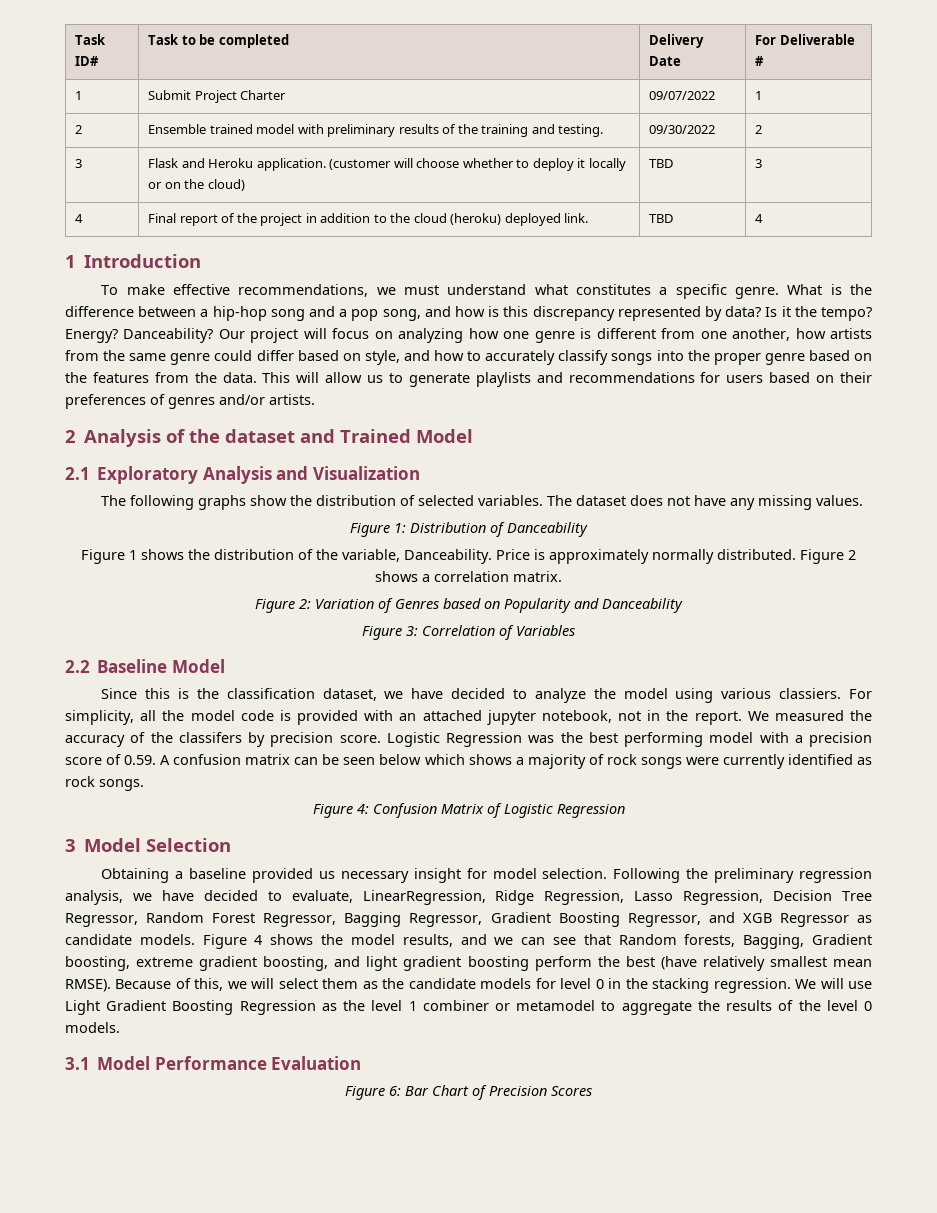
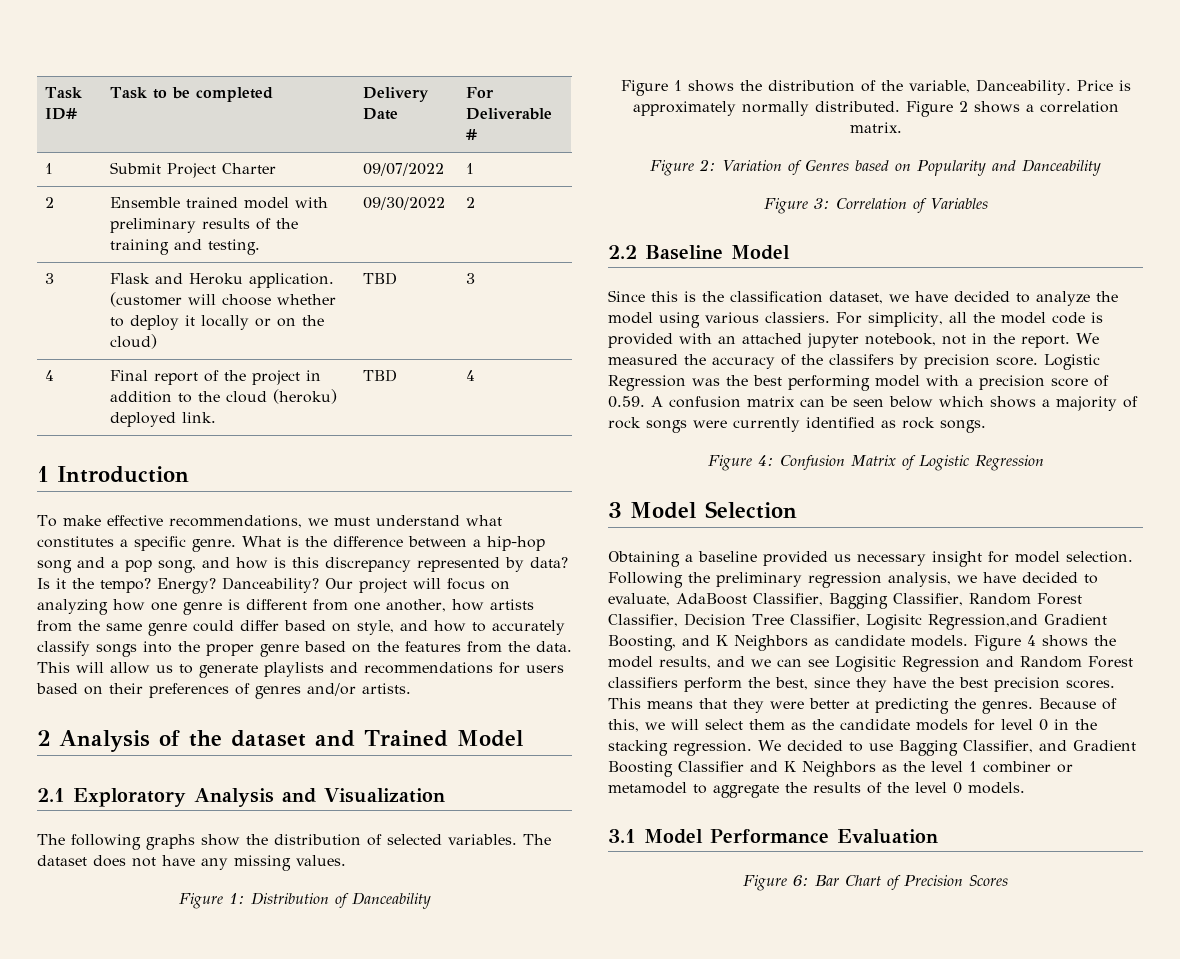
- Following the preliminary regression analysis, we have decided to evaluate, LinearRegression, Ridge Regression, Lasso Regression, Decision Tree Regressor, Random Forest Regressor, Bagging Regressor, Gradient Boosting Regressor, and XGB Regressor as candidate models.
+ Following the preliminary regression analysis, we have decided to evaluate, AdaBoost Classifier, Bagging Classifier, Random Forest Classifier, Decision Tree Classifier, Logisitc Regression,and Gradient Boosting, and K Neighbors as candidate models.
- Figure 4 shows the model results, and we can see that Random forests, Bagging, Gradient boosting, extreme gradient boosting, and light gradient boosting perform the best (have relatively smallest mean RMSE).
+ Figure 4 shows the model results, and we can see Logisitic Regression and Random Forest classifiers perform the best, since they have the best precision scores. This means that they were better at predicting the genres.
- We will use Light Gradient Boosting Regression as the level 1 combiner or metamodel to aggregate the results of the level 0 models.
+ We decided to use Bagging Classifier, and Gradient Boosting Classifier and K Neighbors as the level 1 combiner or metamodel to aggregate the results of the level 0 models.

